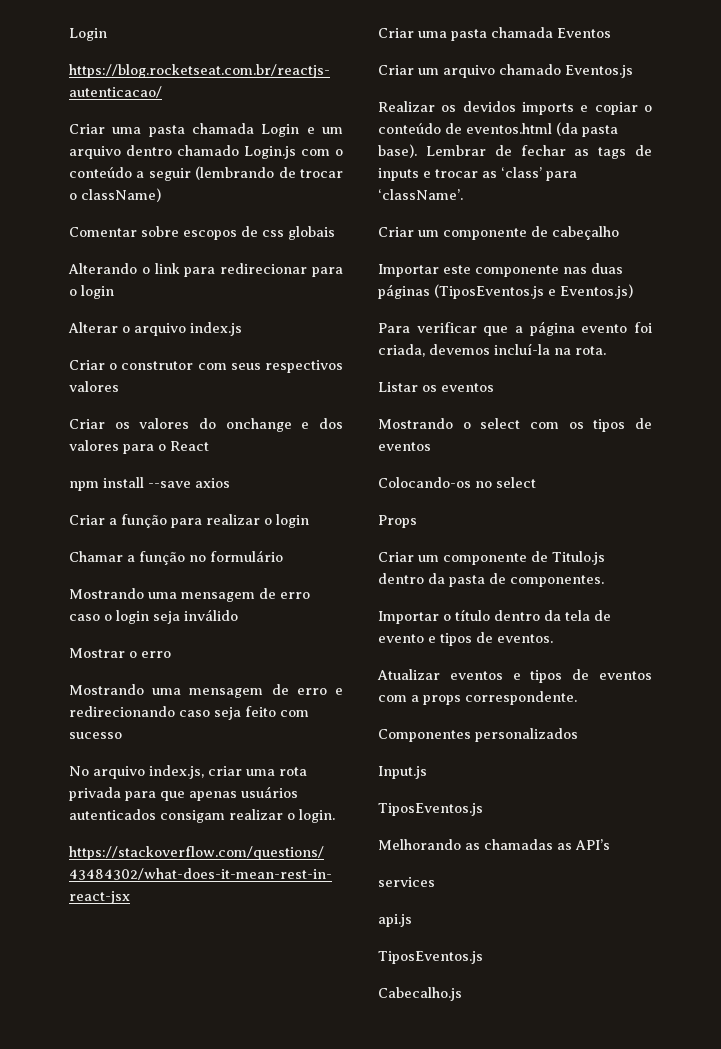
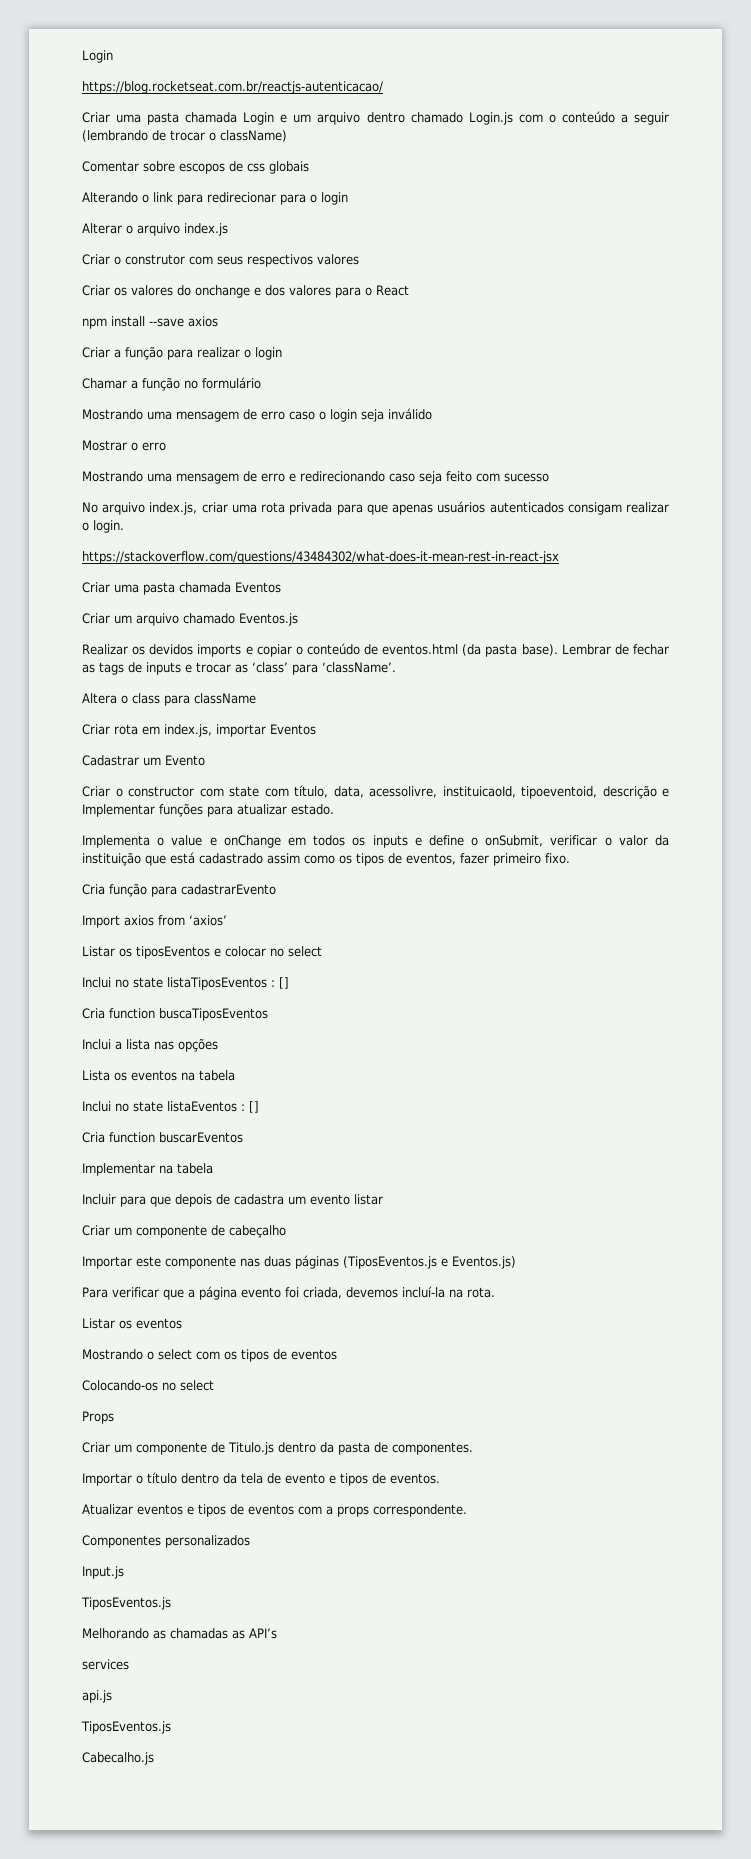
+ Altera o class para className
+ Criar rota em index.js, importar Eventos
+ Cadastrar um Evento
+ Criar o constructor com state com título, data, acessolivre, instituicaoId, tipoeventoid, descrição e Implementar funções para atualizar estado.
+ Implementa o value e onChange em todos os inputs e define o onSubmit, verificar o valor da instituição que está cadastrado assim como os tipos de eventos, fazer primeiro fixo.
+ Cria função para cadastrarEvento
+ Import axios from ‘axios’
+ Listar os tiposEventos e colocar no select
+ Inclui no state listaTiposEventos : []
+ Cria function buscaTiposEventos
+ Inclui a lista nas opções
+ Lista os eventos na tabela
+ Inclui no state listaEventos : []
+ Cria function buscarEventos
+ Implementar na tabela
+ Incluir para que depois de cadastra um evento listar

